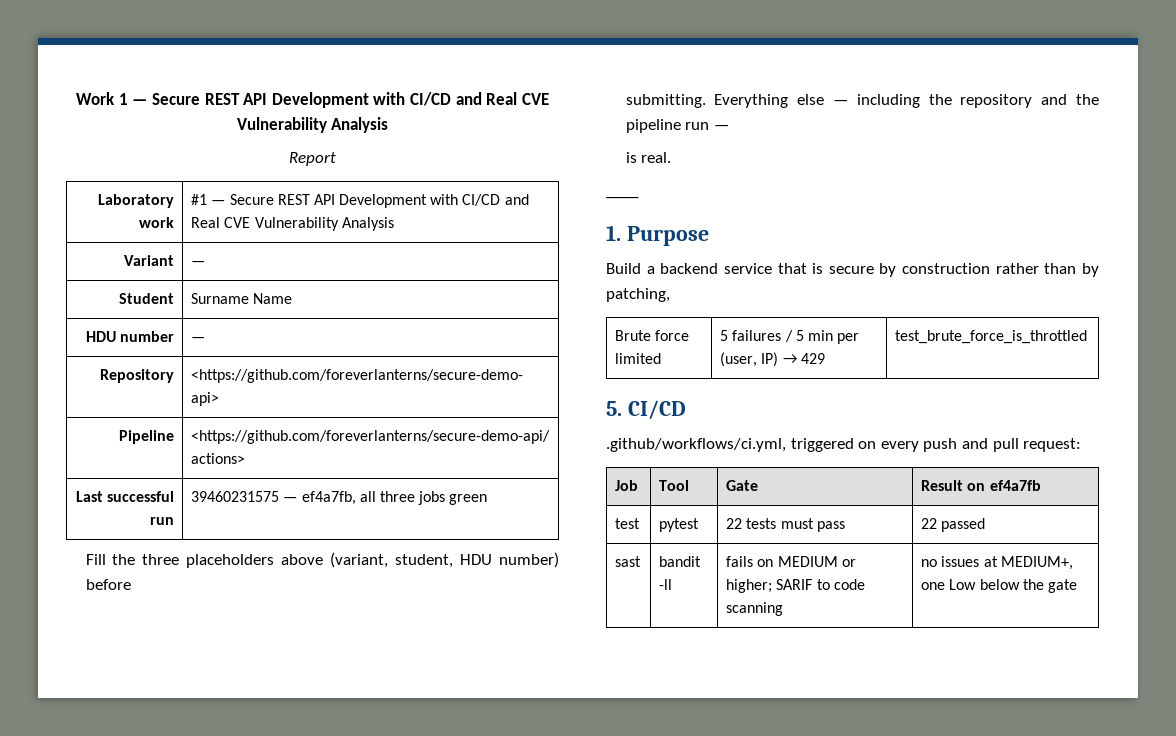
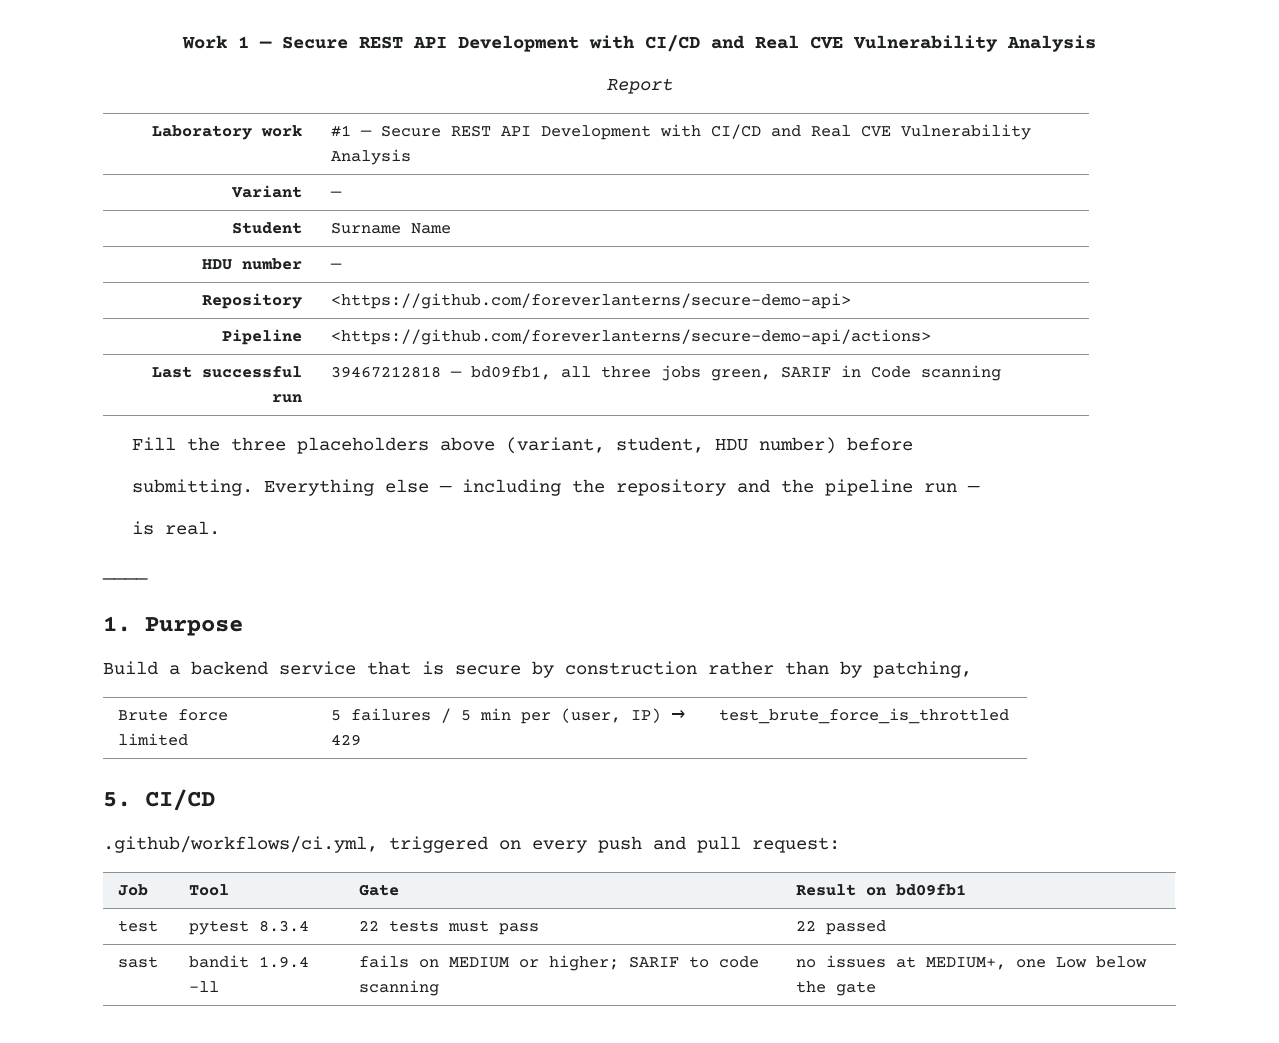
- Last successful run | 39460231575 — ef4a7fb, all three jobs green
+ Last successful run | 39467212818 — bd09fb1, all three jobs green, SARIF in Code scanning
- Job | Tool | Gate | Result on ef4a7fb
+ Job | Tool | Gate | Result on bd09fb1
- test | pytest | 22 tests must pass | 22 passed
+ test | pytest 8.3.4 | 22 tests must pass | 22 passed
- sast | bandit -ll | fails on MEDIUM or higher; SARIF to code scanning | no issues at MEDIUM+, one Low below the gate
+ sast | bandit 1.9.4 -ll | fails on MEDIUM or higher; SARIF to code scanning | no issues at MEDIUM+, one Low below the gate

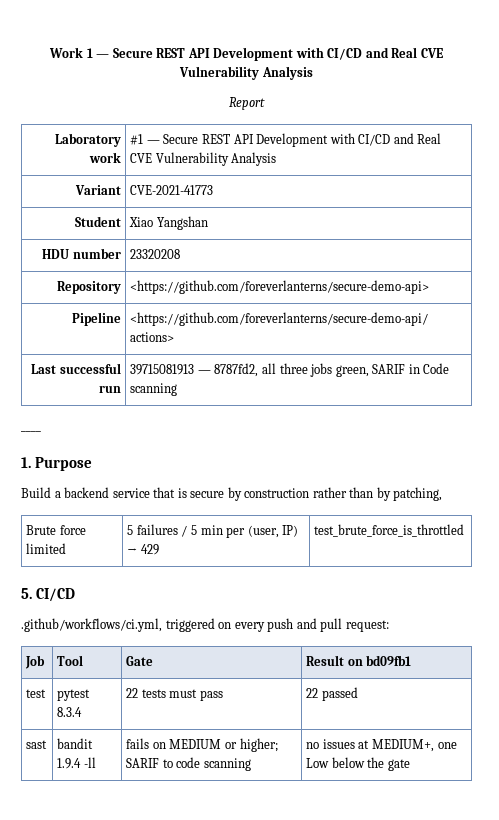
- Variant | —
+ Variant | CVE-2021-41773
- Student | Surname Name
+ Student | Xiao Yangshan
- HDU number | —
+ HDU number | 23320208
- Last successful run | 39467212818 — bd09fb1, all three jobs green, SARIF in Code scanning
+ Last successful run | 39715081913 — 8787fd2, all three jobs green, SARIF in Code scanning
- Fill the three placeholders above (variant, student, HDU number) before
- submitting. Everything else — including the repository and the pipeline run —
- is real.

